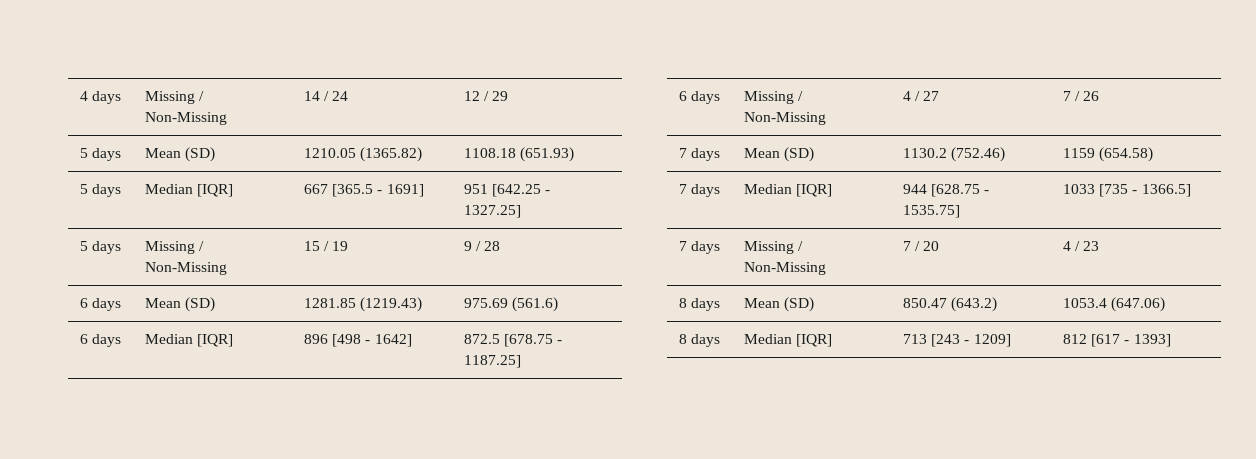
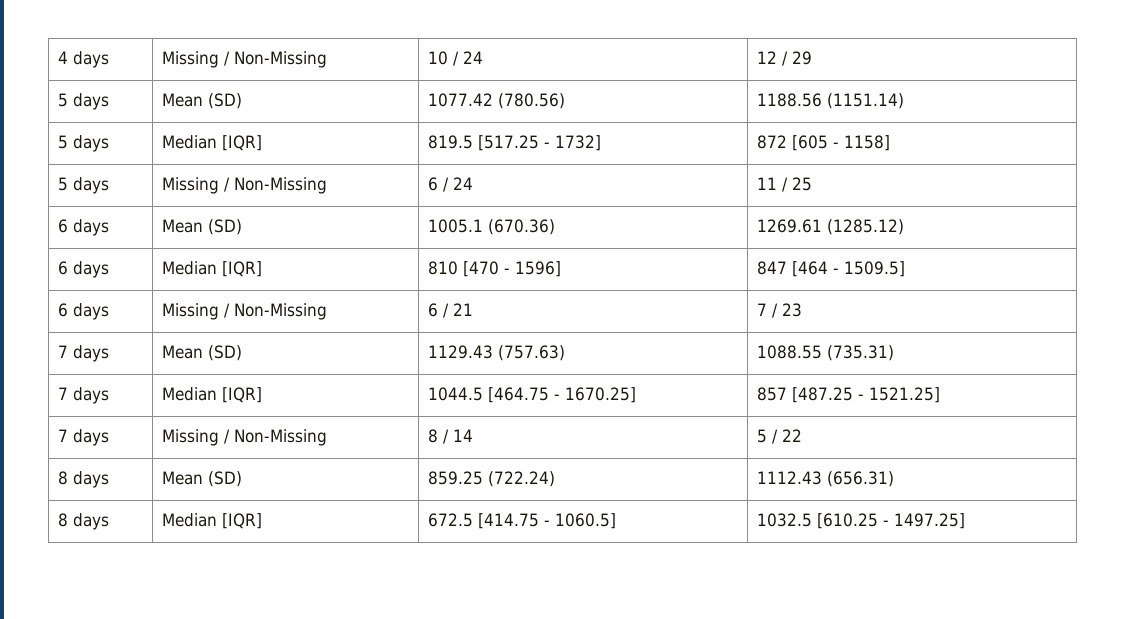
- 4 days | Missing / Non-Missing | 14 / 24 | 12 / 29
+ 4 days | Missing / Non-Missing | 10 / 24 | 12 / 29
- 5 days | Mean (SD) | 1210.05 (1365.82) | 1108.18 (651.93)
+ 5 days | Mean (SD) | 1077.42 (780.56) | 1188.56 (1151.14)
- 5 days | Median [IQR] | 667 [365.5 - 1691] | 951 [642.25 - 1327.25]
+ 5 days | Median [IQR] | 819.5 [517.25 - 1732] | 872 [605 - 1158]
- 5 days | Missing / Non-Missing | 15 / 19 | 9 / 28
+ 5 days | Missing / Non-Missing | 6 / 24 | 11 / 25
- 6 days | Mean (SD) | 1281.85 (1219.43) | 975.69 (561.6)
+ 6 days | Mean (SD) | 1005.1 (670.36) | 1269.61 (1285.12)
- 6 days | Median [IQR] | 896 [498 - 1642] | 872.5 [678.75 - 1187.25]
+ 6 days | Median [IQR] | 810 [470 - 1596] | 847 [464 - 1509.5]
- 6 days | Missing / Non-Missing | 4 / 27 | 7 / 26
+ 6 days | Missing / Non-Missing | 6 / 21 | 7 / 23
- 7 days | Mean (SD) | 1130.2 (752.46) | 1159 (654.58)
+ 7 days | Mean (SD) | 1129.43 (757.63) | 1088.55 (735.31)
- 7 days | Median [IQR] | 944 [628.75 - 1535.75] | 1033 [735 - 1366.5]
+ 7 days | Median [IQR] | 1044.5 [464.75 - 1670.25] | 857 [487.25 - 1521.25]
- 7 days | Missing / Non-Missing | 7 / 20 | 4 / 23
+ 7 days | Missing / Non-Missing | 8 / 14 | 5 / 22
- 8 days | Mean (SD) | 850.47 (643.2) | 1053.4 (647.06)
+ 8 days | Mean (SD) | 859.25 (722.24) | 1112.43 (656.31)
- 8 days | Median [IQR] | 713 [243 - 1209] | 812 [617 - 1393]
+ 8 days | Median [IQR] | 672.5 [414.75 - 1060.5] | 1032.5 [610.25 - 1497.25]

